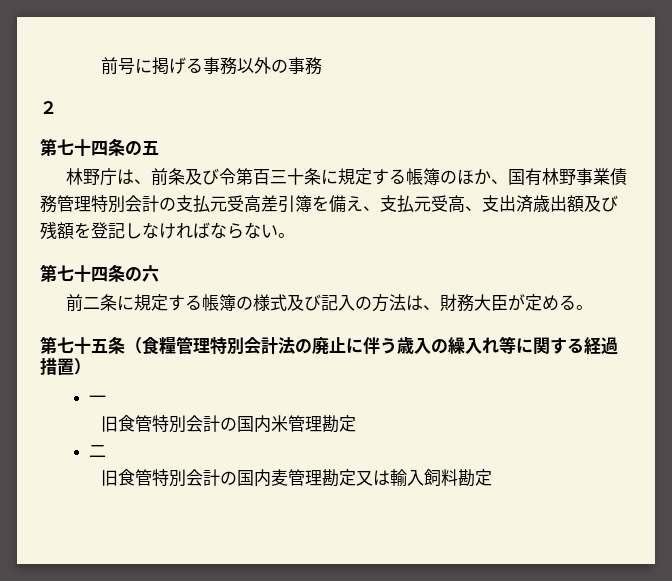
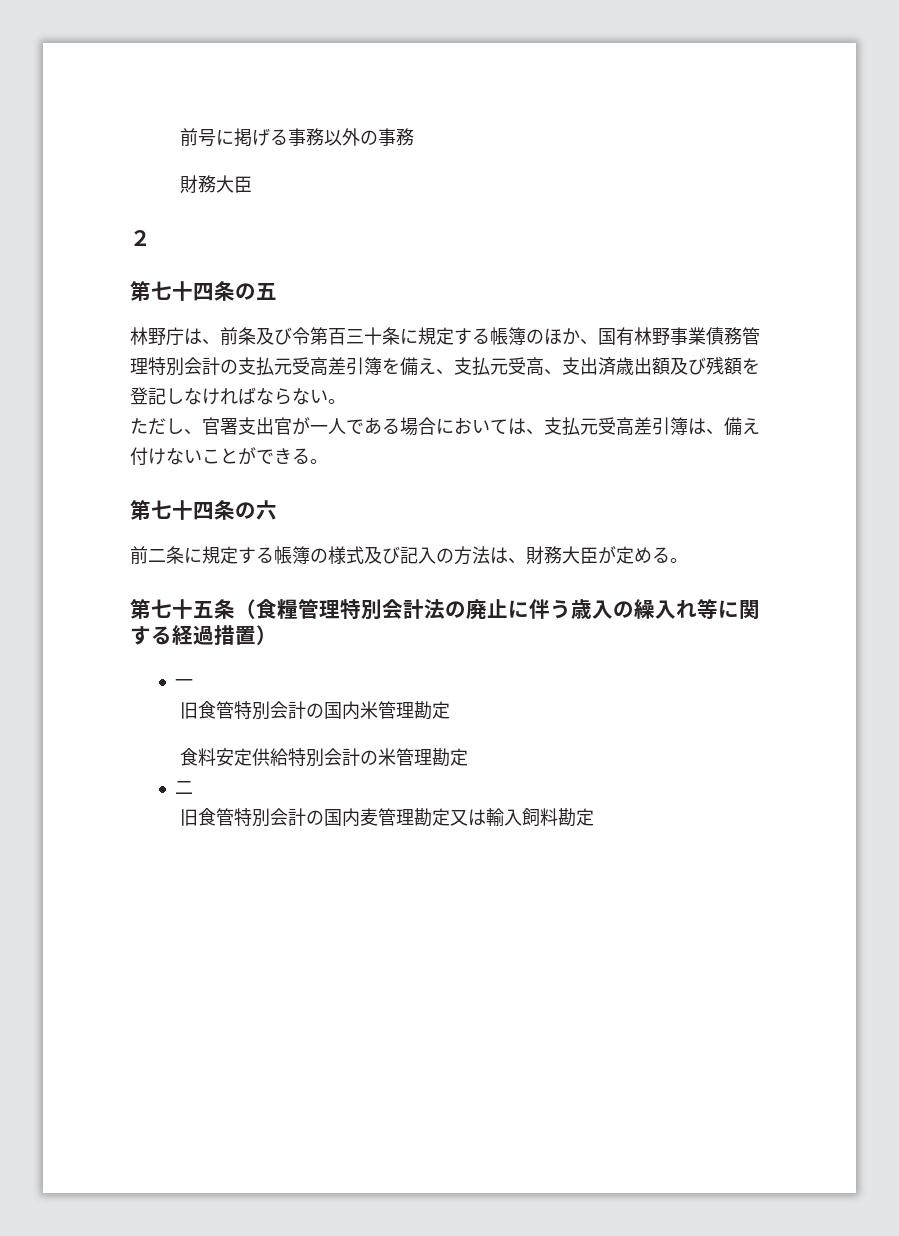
  前号に掲げる事務以外の事務
+ 財務大臣
+ ただし、官署支出官が一人である場合においては、支払元受高差引簿は、備え付けないことができる。
+ 食料安定供給特別会計の米管理勘定

